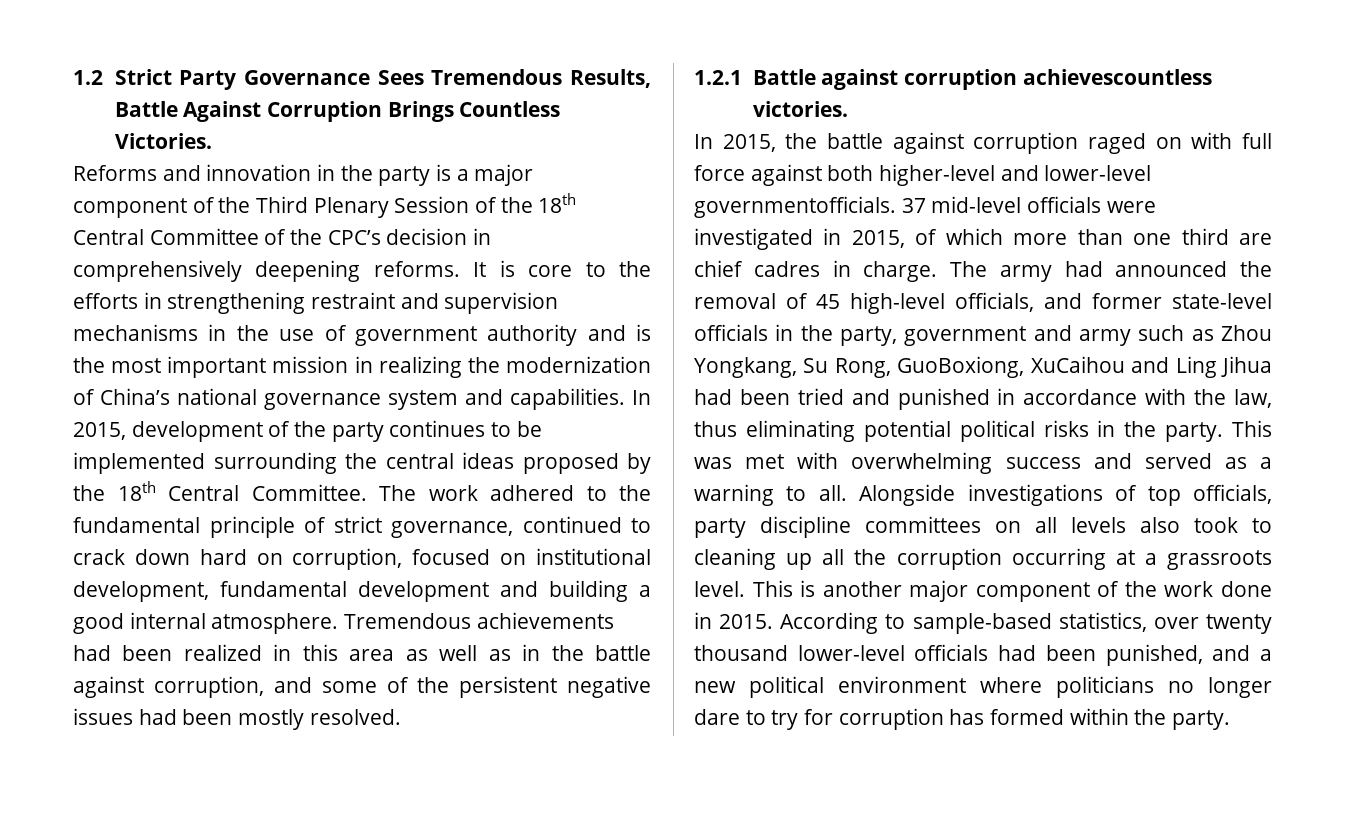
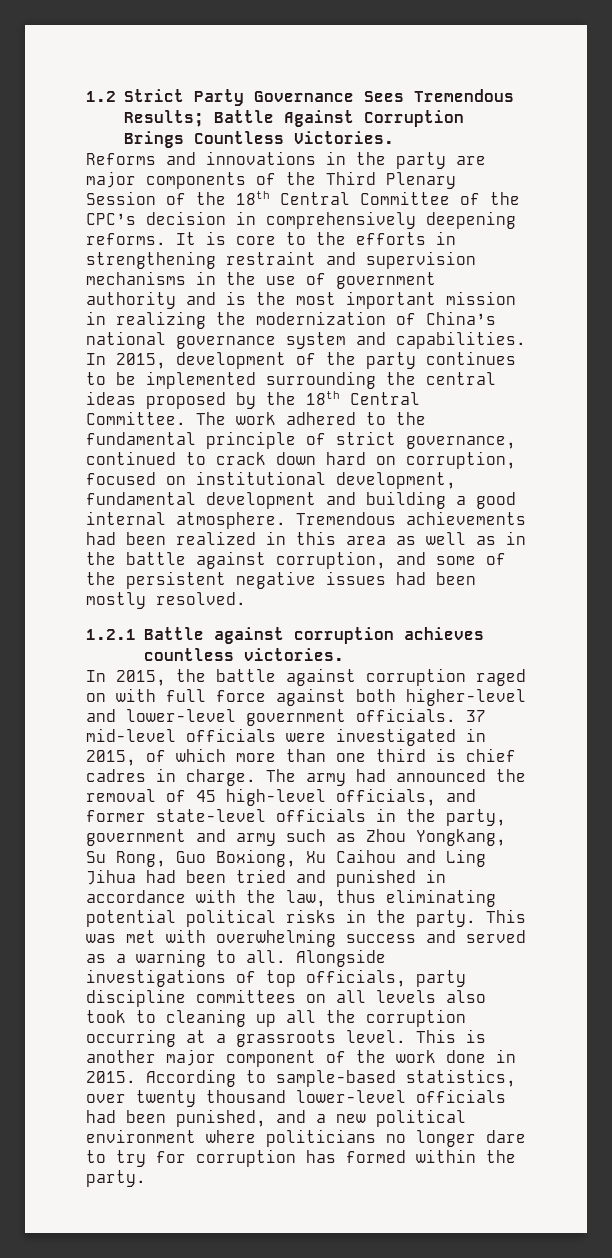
- 1.2 Strict Party Governance Sees Tremendous Results, Battle Against Corruption Brings Countless Victories.
+ 1.2 Strict Party Governance Sees Tremendous Results; Battle Against Corruption Brings Countless Victories.
- Reforms and innovation in the party is a major component of the Third Plenary Session of the 18th Central Committee of the CPC’s decision in comprehensively deepening reforms.
+ Reforms and innovations in the party are major components of the Third Plenary Session of the 18th Central Committee of the CPC’s decision in comprehensively deepening reforms.
- 1.2.1 Battle against corruption achievescountless victories.
+ 1.2.1 Battle against corruption achieves countless victories.
- In 2015, the battle against corruption raged on with full force against both higher-level and lower-level governmentofficials.
+ In 2015, the battle against corruption raged on with full force against both higher-level and lower-level government officials.
- 37 mid-level officials were investigated in 2015, of which more than one third are chief cadres in charge.
+ 37 mid-level officials were investigated in 2015, of which more than one third is chief cadres in charge.
- The army had announced the removal of 45 high-level officials, and former state-level officials in the party, government and army such as Zhou Yongkang, Su Rong, GuoBoxiong, XuCaihou and Ling Jihua had been tried and punished in accordance with the law, thus eliminating potential political risks in the party.
+ The army had announced the removal of 45 high-level officials, and former state-level officials in the party, government and army such as Zhou Yongkang, Su Rong, Guo Boxiong, Xu Caihou and Ling Jihua had been tried and punished in accordance with the law, thus eliminating potential political risks in the party.

